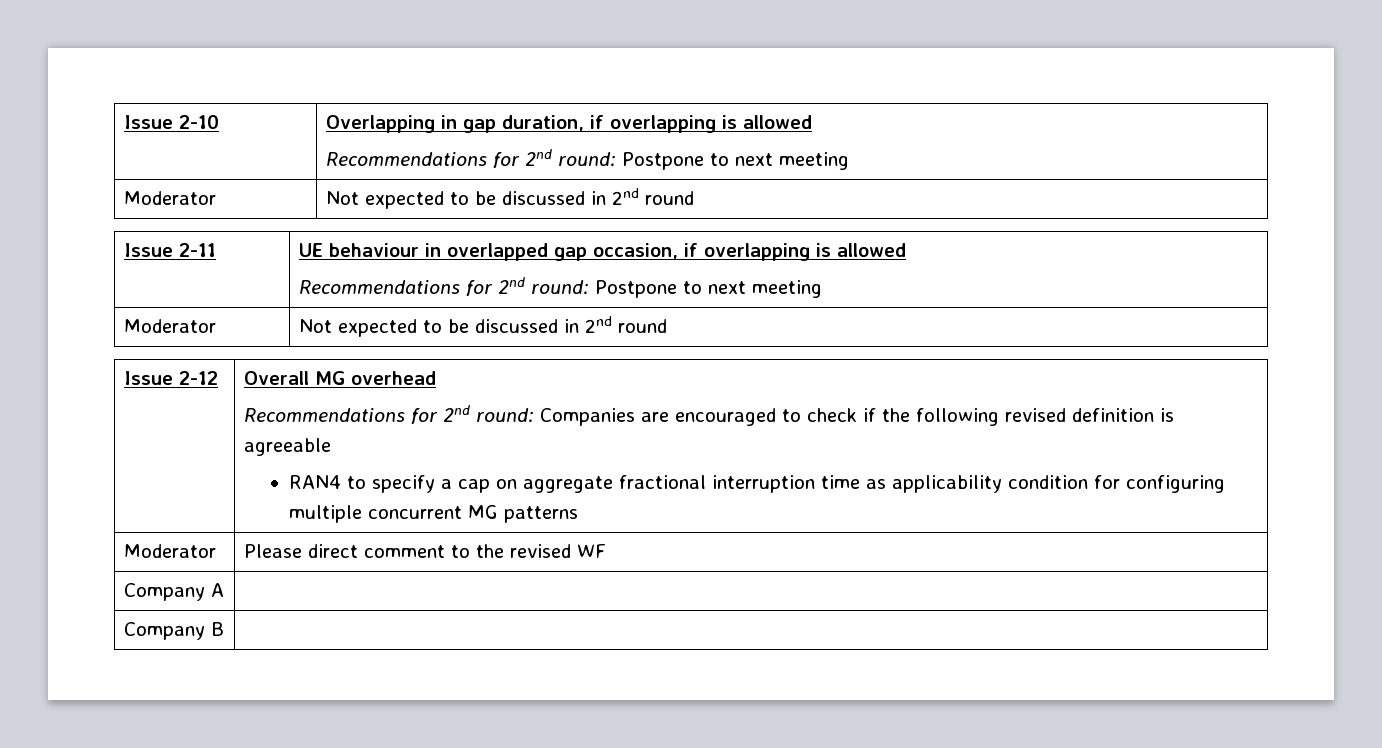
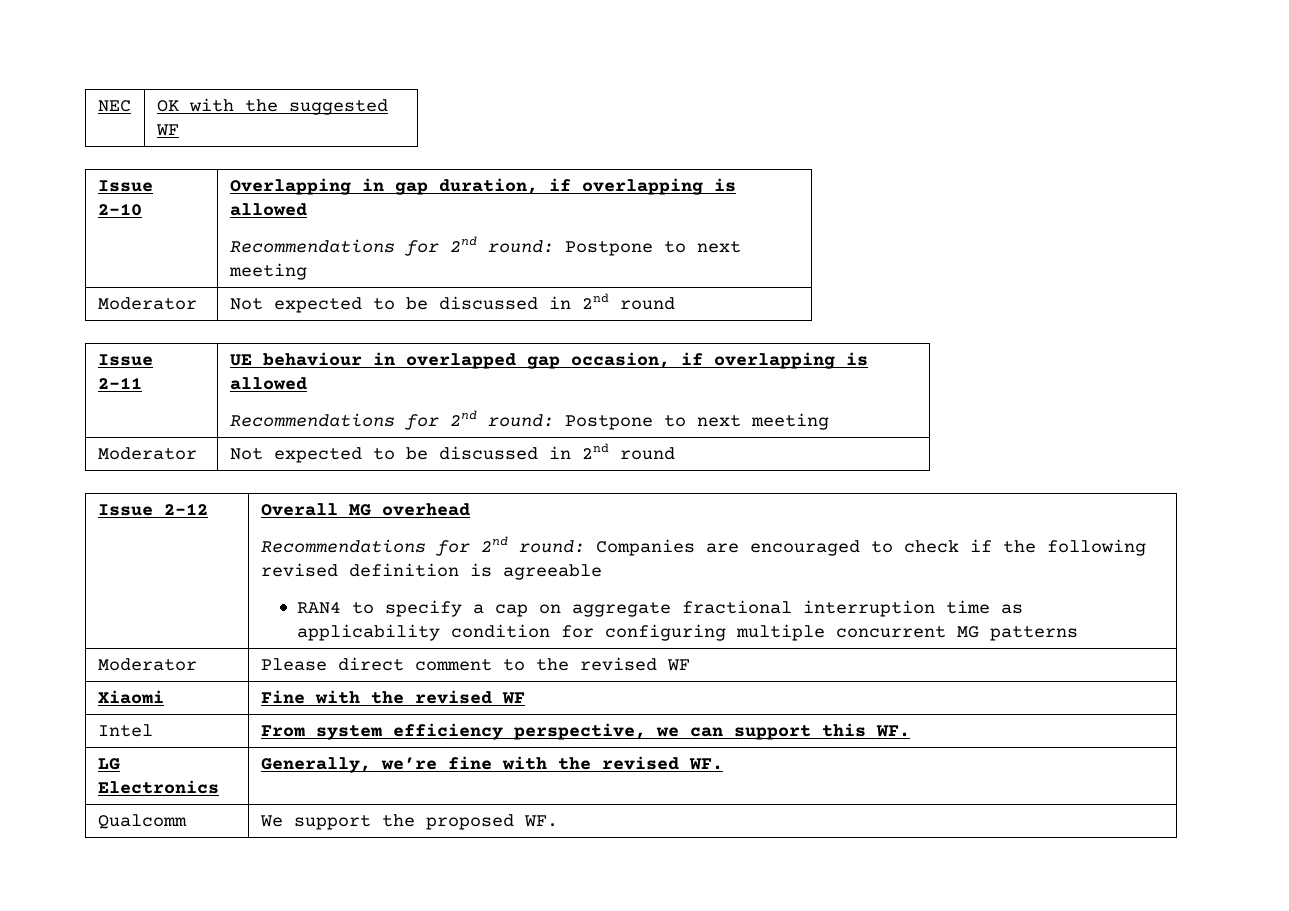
+ NEC | OK with the suggested WF
- Company A |
- Company B |
+ Xiaomi | Fine with the revised WF
+ Intel | From system efficiency perspective, we can support this WF.
+ LG Electronics | Generally, we’re fine with the revised WF.
+ Qualcomm | We support the proposed WF.

